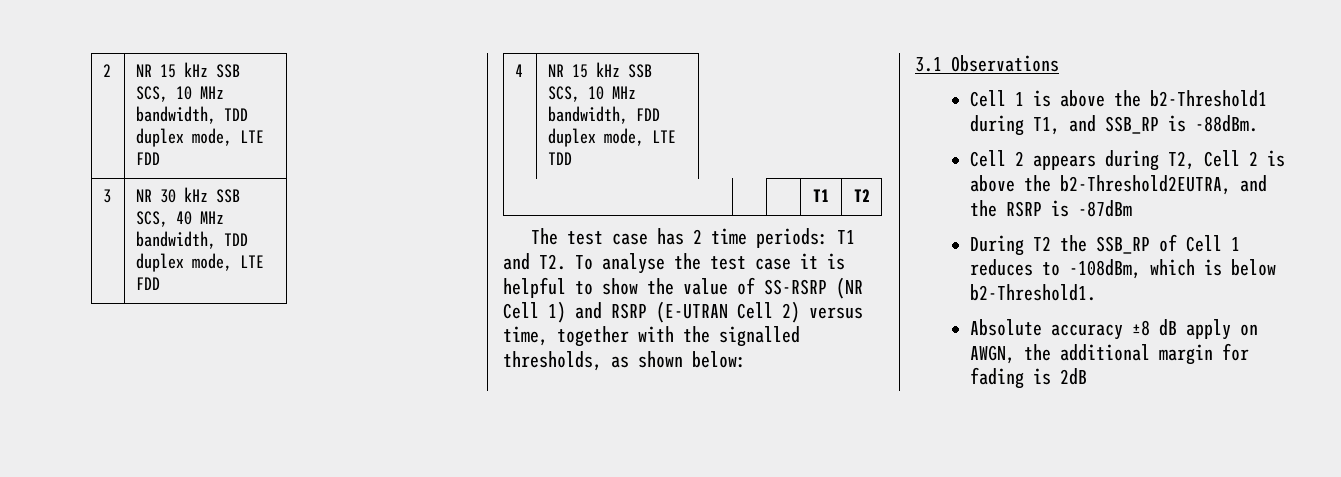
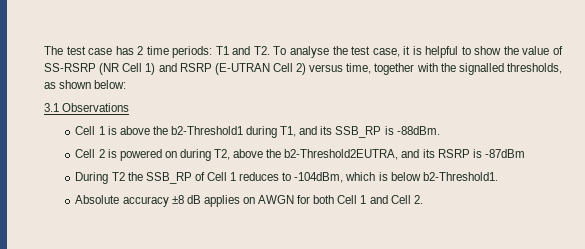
- 2 | NR 15 kHz SSB SCS, 10 MHz bandwidth, TDD duplex mode, LTE FDD
- 3 | NR 30 kHz SSB SCS, 40 MHz bandwidth, TDD duplex mode, LTE FDD
- 4 | NR 15 kHz SSB SCS, 10 MHz bandwidth, FDD duplex mode, LTE TDD
- | | | T1 | T2
- The test case has 2 time periods: T1 and T2. To analyse the test case it is helpful to show the value of SS-RSRP (NR Cell 1) and RSRP (E-UTRAN Cell 2) versus time, together with the signalled thresholds, as shown below:
+ The test case has 2 time periods: T1 and T2. To analyse the test case, it is helpful to show the value of SS-RSRP (NR Cell 1) and RSRP (E-UTRAN Cell 2) versus time, together with the signalled thresholds, as shown below:
- Cell 1 is above the b2-Threshold1 during T1, and SSB_RP is -88dBm.
+ Cell 1 is above the b2-Threshold1 during T1, and its SSB_RP is -88dBm.
- Cell 2 appears during T2, Cell 2 is above the b2-Threshold2EUTRA, and the RSRP is -87dBm
+ Cell 2 is powered on during T2, above the b2-Threshold2EUTRA, and its RSRP is -87dBm
- During T2 the SSB_RP of Cell 1 reduces to -108dBm, which is below b2-Threshold1.
+ During T2 the SSB_RP of Cell 1 reduces to -104dBm, which is below b2-Threshold1.
- Absolute accuracy ±8 dB apply on AWGN, the additional margin for fading is 2dB
+ Absolute accuracy ±8 dB applies on AWGN for both Cell 1 and Cell 2.

